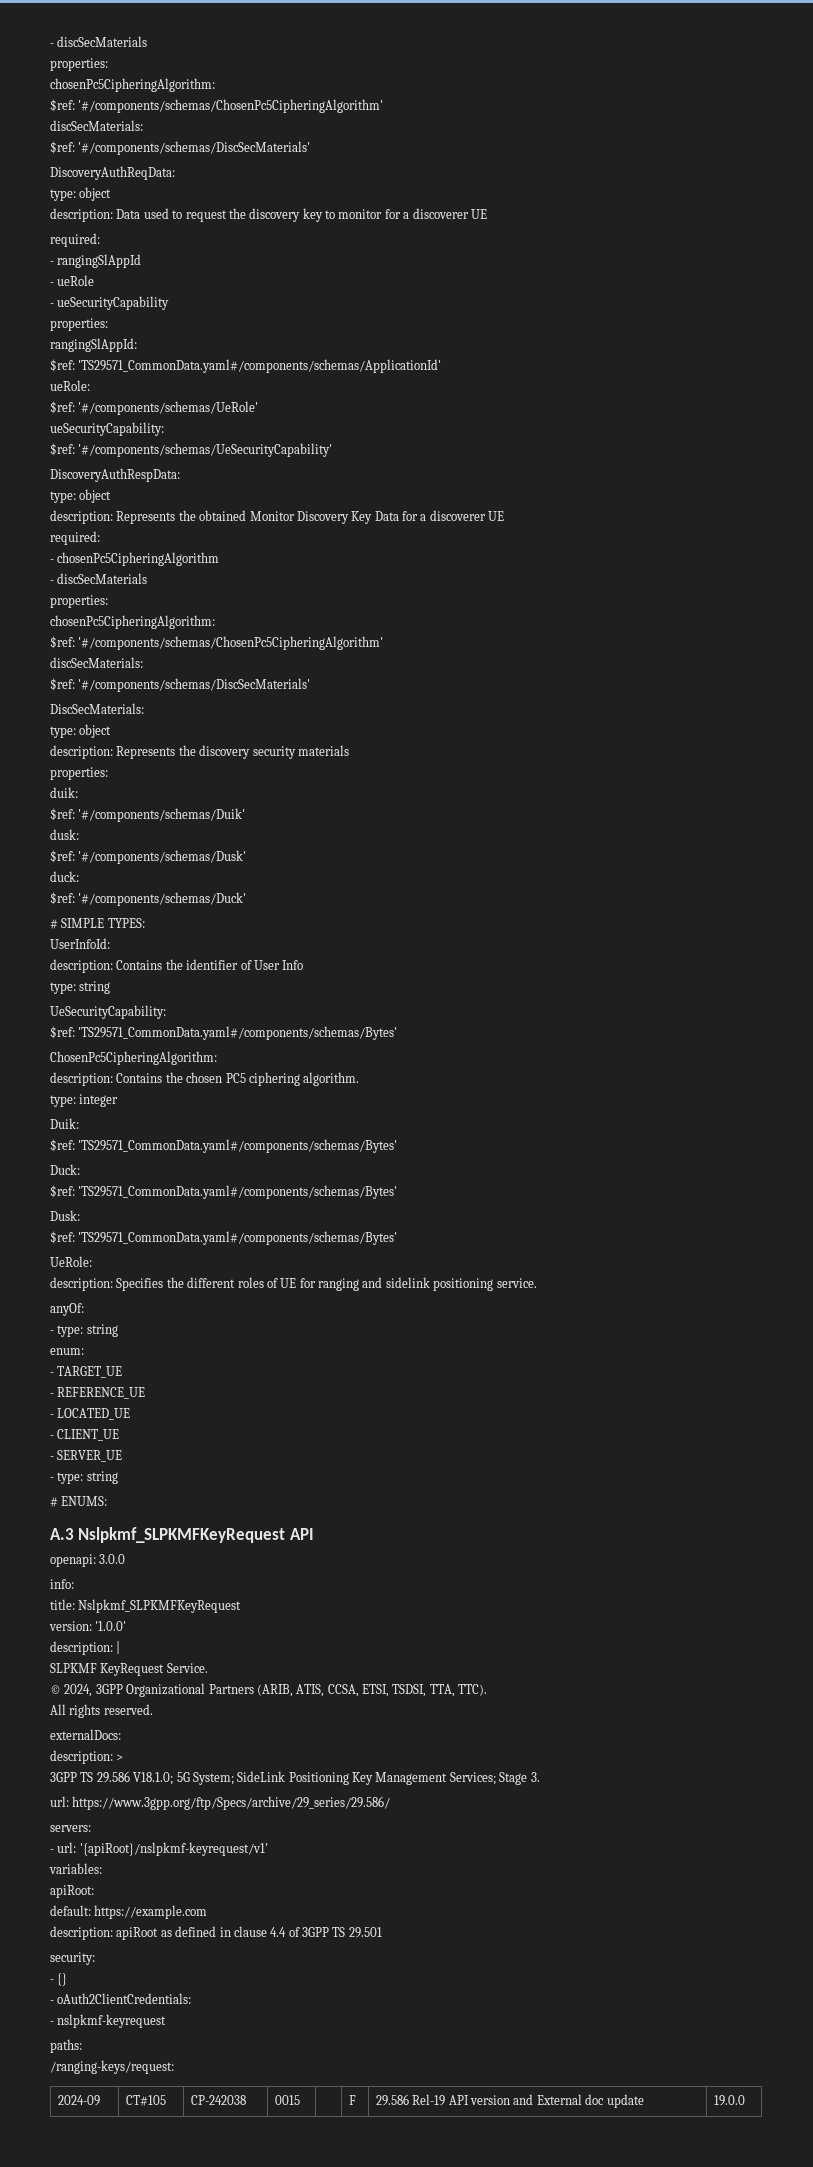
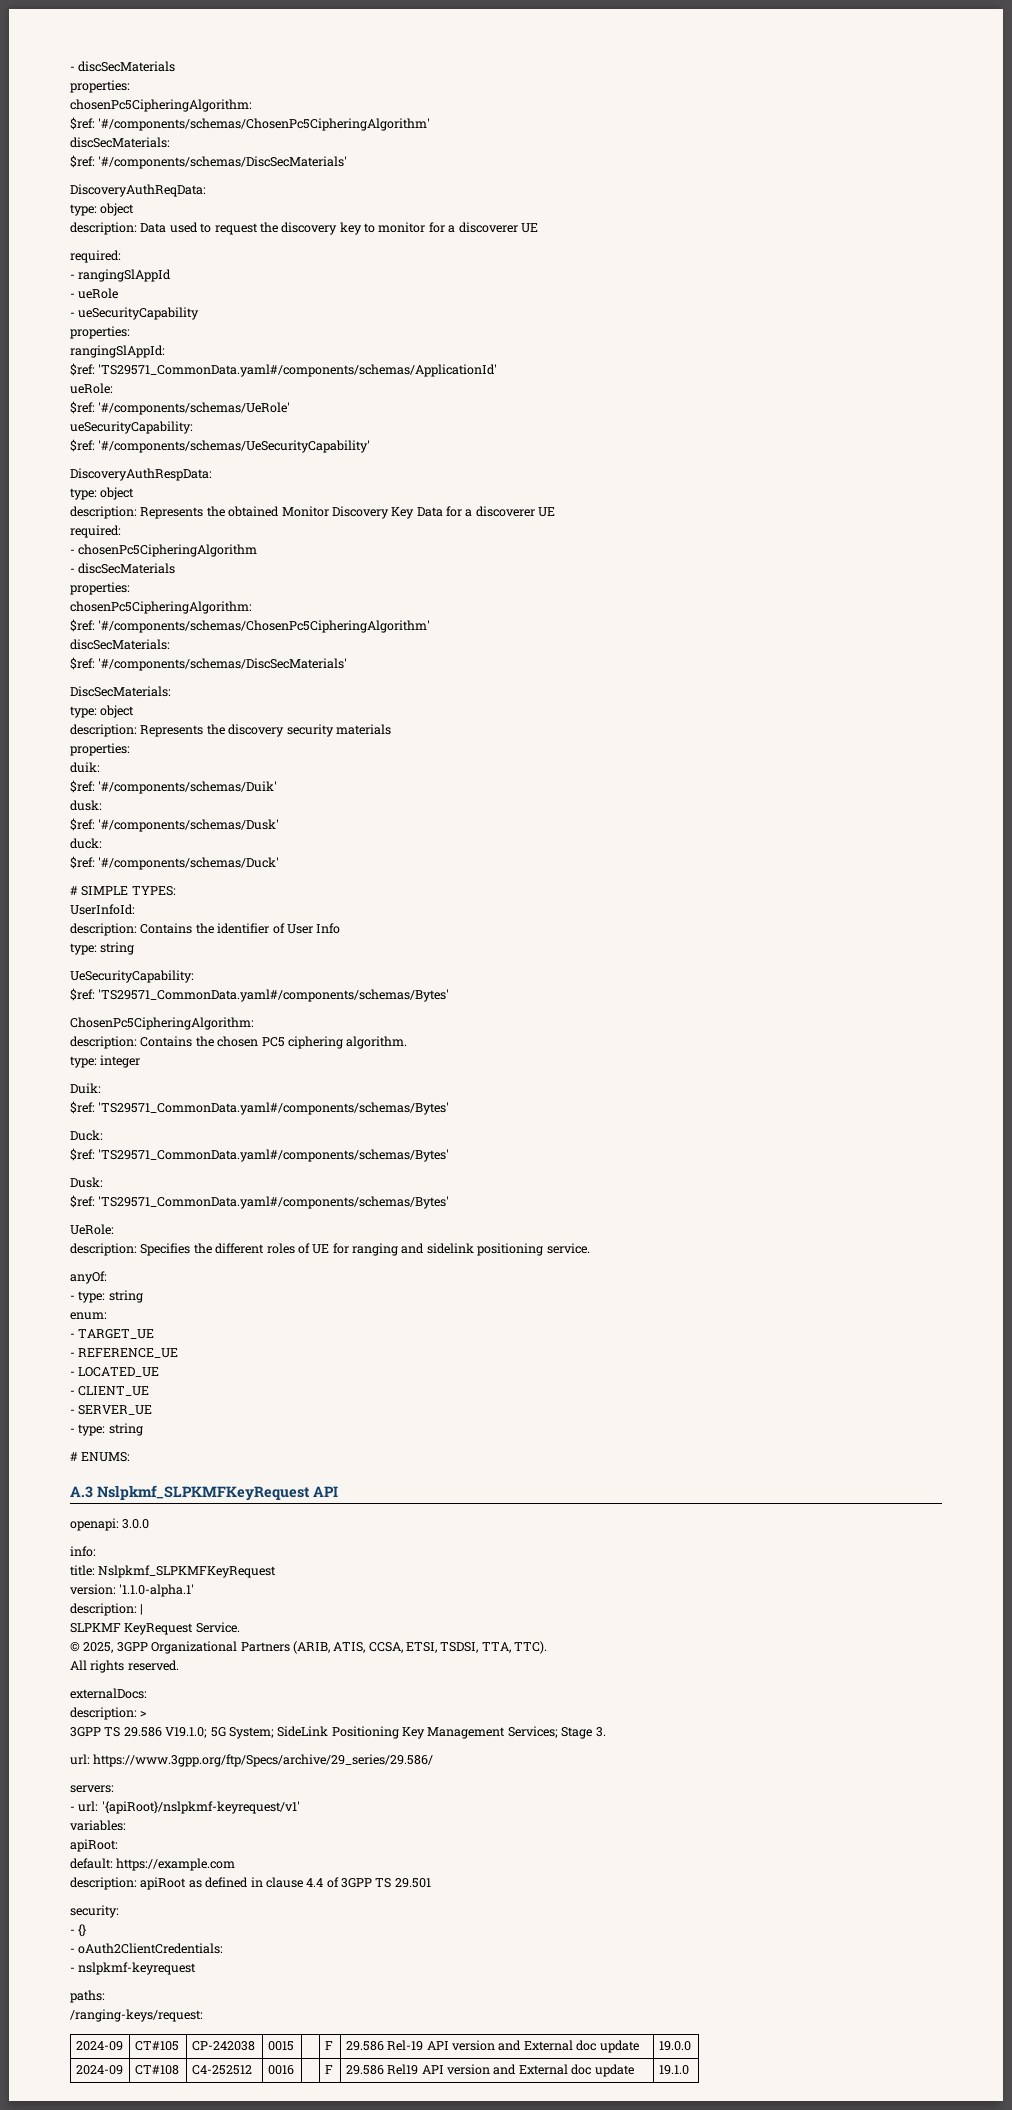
- version: '1.0.0'
+ version: '1.1.0-alpha.1'
- © 2024, 3GPP Organizational Partners (ARIB, ATIS, CCSA, ETSI, TSDSI, TTA, TTC).
+ © 2025, 3GPP Organizational Partners (ARIB, ATIS, CCSA, ETSI, TSDSI, TTA, TTC).
- 3GPP TS 29.586 V18.1.0; 5G System; SideLink Positioning Key Management Services; Stage 3.
+ 3GPP TS 29.586 V19.1.0; 5G System; SideLink Positioning Key Management Services; Stage 3.
+ 2024-09 | CT#108 | C4-252512 | 0016 | | F | 29.586 Rel19 API version and External doc update | 19.1.0

